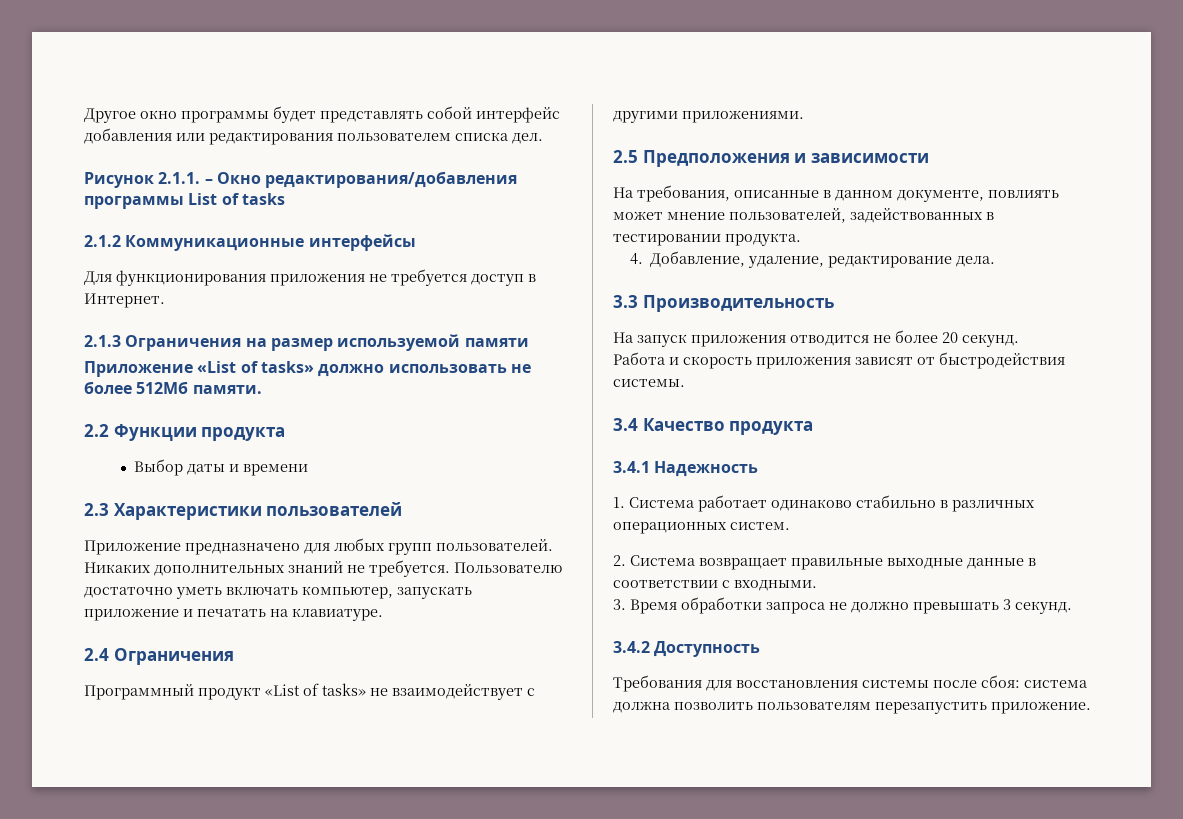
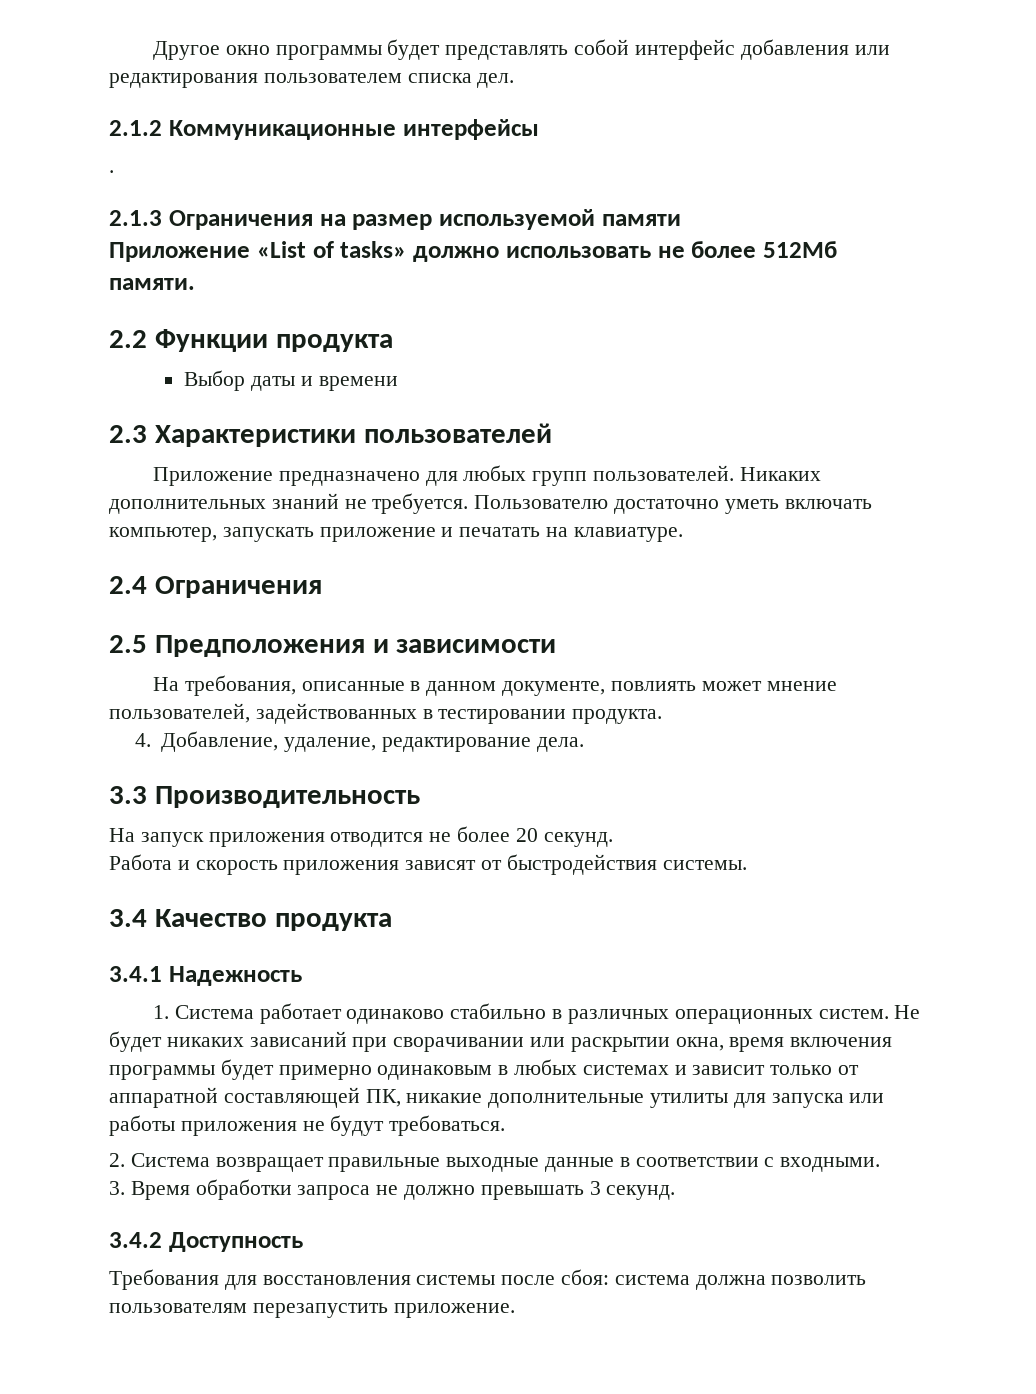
- Рисунок 2.1.1. – Окно редактирования/добавления программы List of tasks
  2.1.2 Коммуникационные интерфейсы
- Для функционирования приложения не требуется доступ в Интернет.
+ .
- Программный продукт «List of tasks» не взаимодействует с другими приложениями.
+ Не будет никаких зависаний при сворачивании или раскрытии окна, время включения программы будет примерно одинаковым в любых системах и зависит только от аппаратной составляющей ПК, никакие дополнительные утилиты для запуска или работы приложения не будут требоваться.

